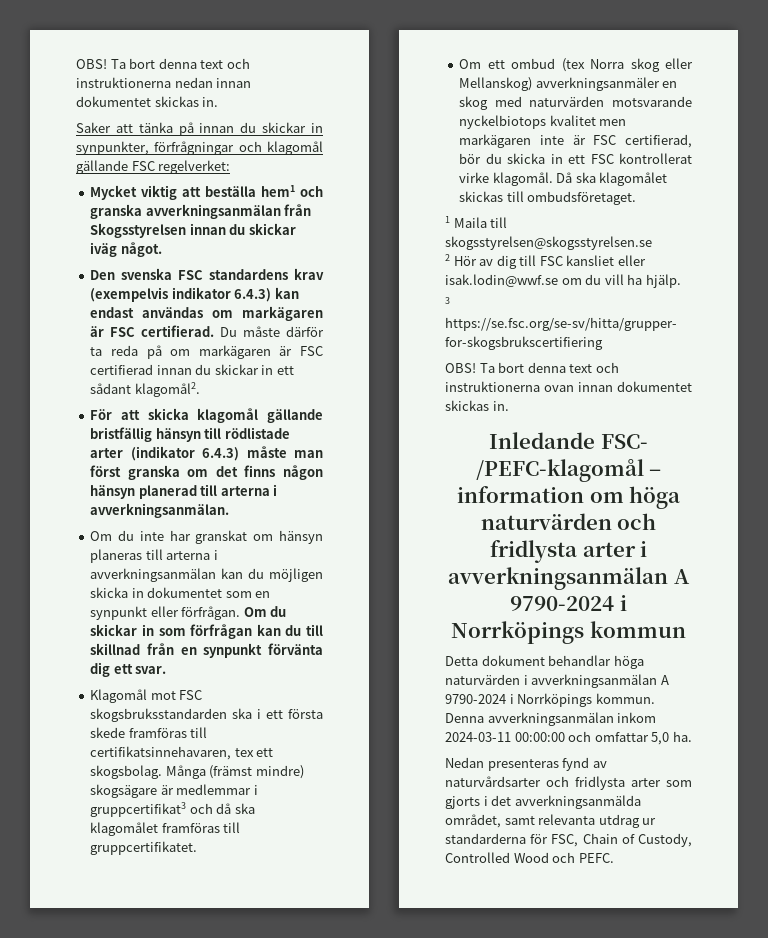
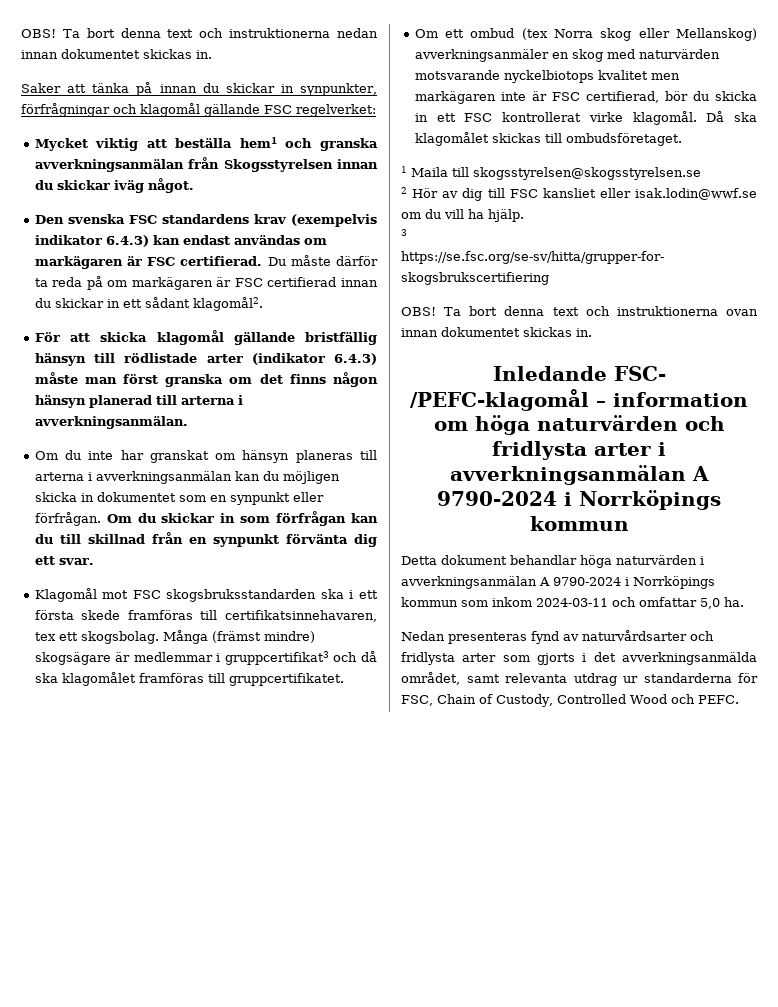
- Detta dokument behandlar höga naturvärden i avverkningsanmälan A 9790-2024 i Norrköpings kommun. Denna avverkningsanmälan inkom 2024-03-11 00:00:00 och omfattar 5,0 ha.
+ Detta dokument behandlar höga naturvärden i avverkningsanmälan A 9790-2024 i Norrköpings kommun som inkom 2024-03-11 och omfattar 5,0 ha.

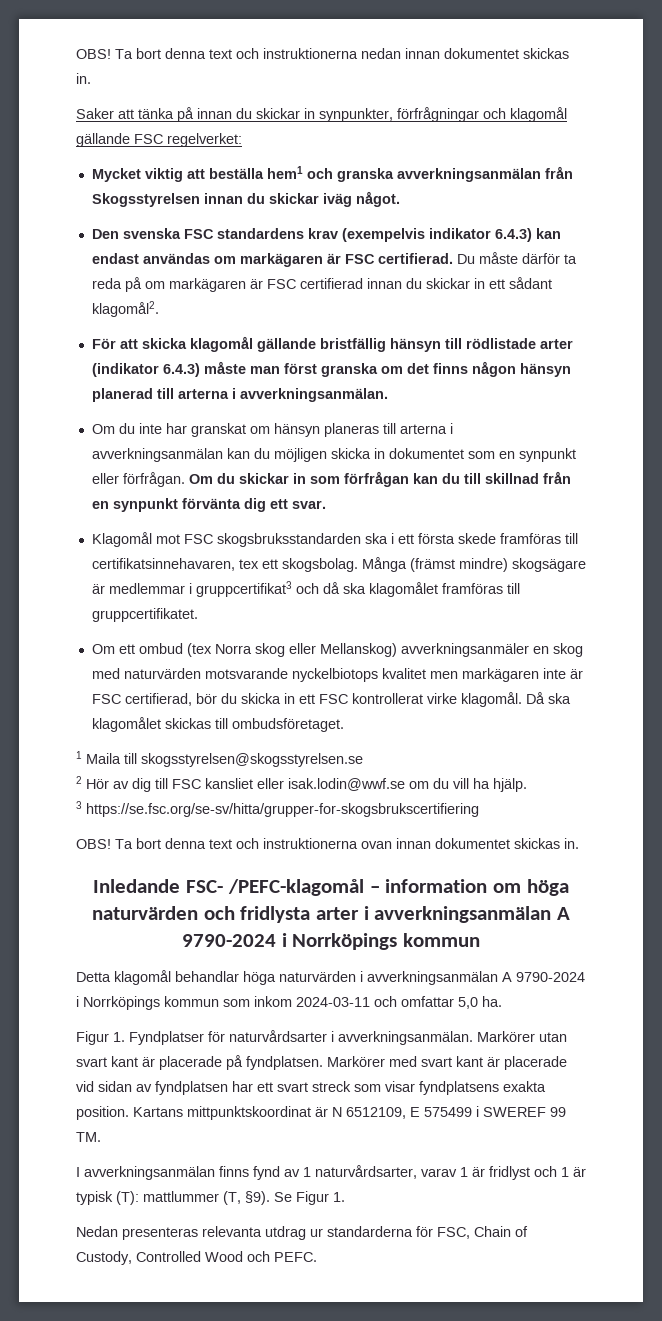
- Detta dokument behandlar höga naturvärden i avverkningsanmälan A 9790-2024 i Norrköpings kommun som inkom 2024-03-11 och omfattar 5,0 ha.
+ Detta klagomål behandlar höga naturvärden i avverkningsanmälan A 9790-2024 i Norrköpings kommun som inkom 2024-03-11 och omfattar 5,0 ha.
- Nedan presenteras fynd av naturvårdsarter och fridlysta arter som gjorts i det avverkningsanmälda området, samt relevanta utdrag ur standarderna för FSC, Chain of Custody, Controlled Wood och PEFC.
+ Figur 1. Fyndplatser för naturvårdsarter i avverkningsanmälan. Markörer utan svart kant är placerade på fyndplatsen. Markörer med svart kant är placerade vid sidan av fyndplatsen har ett svart streck som visar fyndplatsens exakta position. Kartans mittpunktskoordinat är N 6512109, E 575499 i SWEREF 99 TM.
+ I avverkningsanmälan finns fynd av 1 naturvårdsarter, varav 1 är fridlyst och 1 är typisk (T): mattlummer (T, §9). Se Figur 1.
+ Nedan presenteras relevanta utdrag ur standarderna för FSC, Chain of Custody, Controlled Wood och PEFC.

